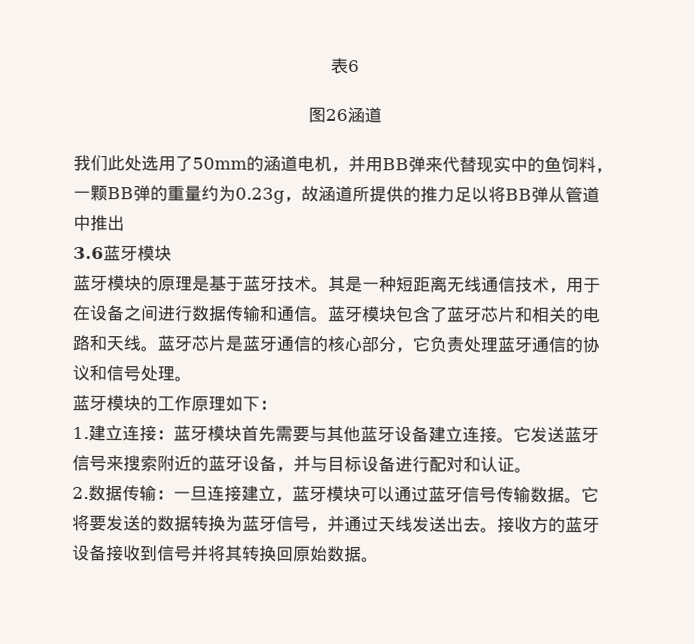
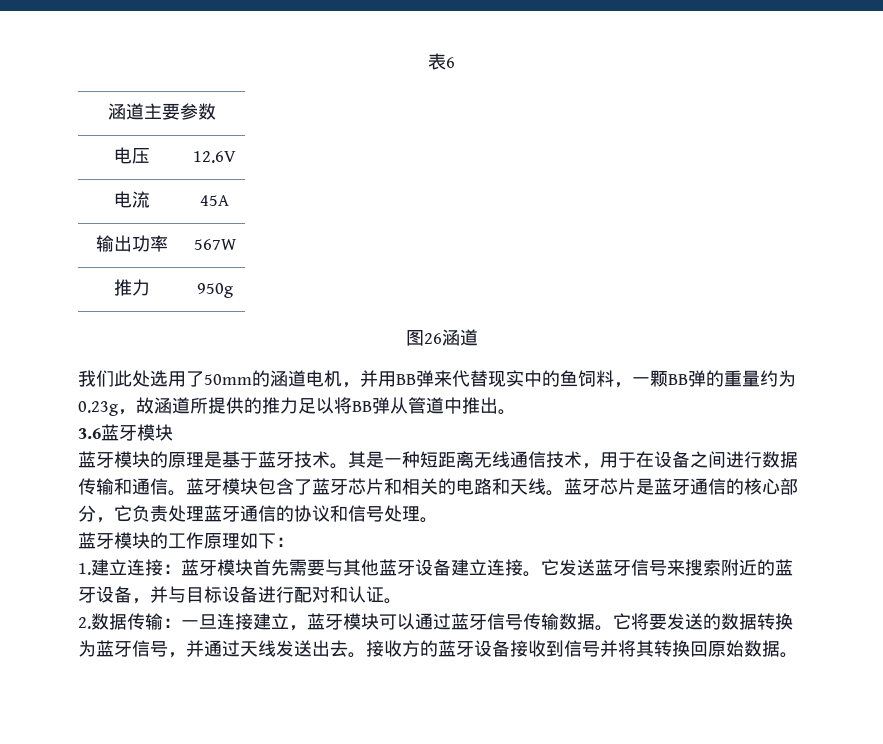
+ 涵道主要参数
+ 电压 | 12.6V
+ 电流 | 45A
+ 输出功率 | 567W
+ 推力 | 950g
- 我们此处选用了50mm的涵道电机，并用BB弹来代替现实中的鱼饲料，一颗BB弹的重量约为0.23g，故涵道所提供的推力足以将BB弹从管道中推出
+ 我们此处选用了50mm的涵道电机，并用BB弹来代替现实中的鱼饲料，一颗BB弹的重量约为0.23g，故涵道所提供的推力足以将BB弹从管道中推出。

